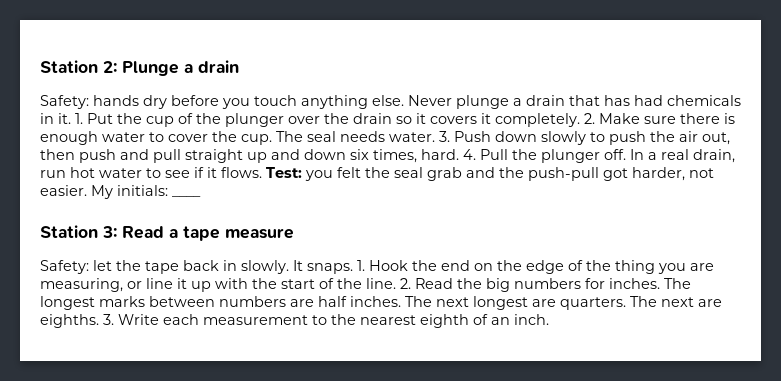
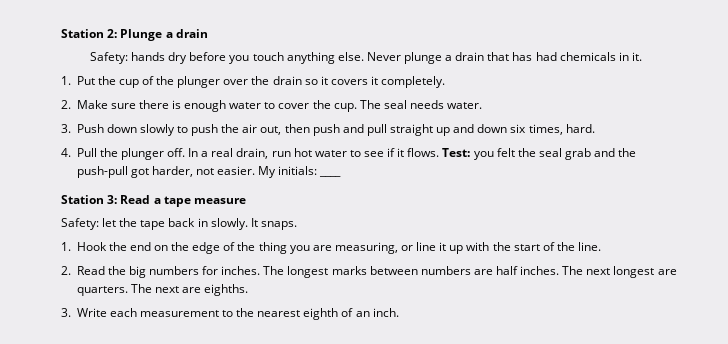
- Never plunge a drain that has had chemicals in it. 1. Put the cup of the plunger over the drain so it covers it completely. 2. Make sure there is enough water to cover the cup.
+ Never plunge a drain that has had chemicals in it.
+ 1. Put the cup of the plunger over the drain so it covers it completely.
+ 2. Make sure there is enough water to cover the cup.
- The seal needs water. 3. Push down slowly to push the air out, then push and pull straight up and down six times, hard. 4. Pull the plunger off.
+ The seal needs water.
+ 3. Push down slowly to push the air out, then push and pull straight up and down six times, hard.
+ 4. Pull the plunger off.
- It snaps. 1. Hook the end on the edge of the thing you are measuring, or line it up with the start of the line. 2. Read the big numbers for inches.
+ It snaps.
+ 1. Hook the end on the edge of the thing you are measuring, or line it up with the start of the line.
+ 2. Read the big numbers for inches.
- The next are eighths. 3. Write each measurement to the nearest eighth of an inch.
+ The next are eighths.
+ 3. Write each measurement to the nearest eighth of an inch.

